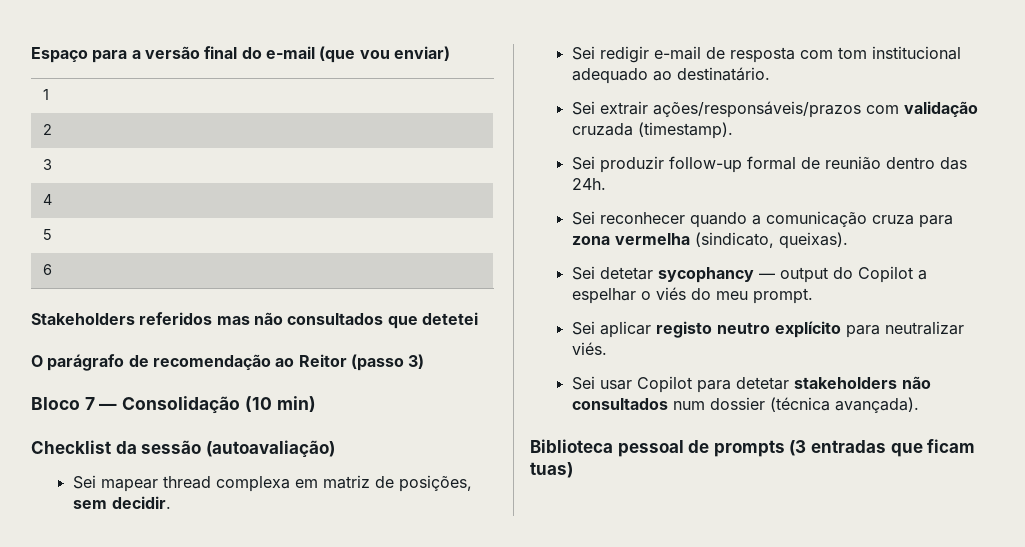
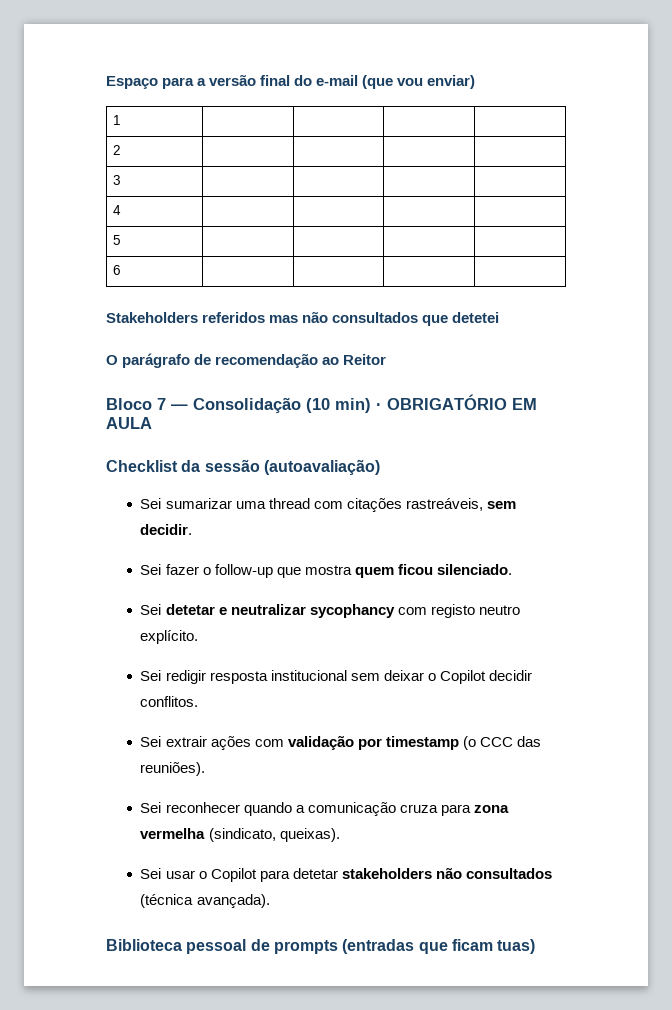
- O parágrafo de recomendação ao Reitor (passo 3)
+ O parágrafo de recomendação ao Reitor
- Bloco 7 — Consolidação (10 min)
+ Bloco 7 — Consolidação (10 min) · OBRIGATÓRIO EM AULA
- Sei mapear thread complexa em matriz de posições, sem decidir.
- Sei redigir e-mail de resposta com tom institucional adequado ao destinatário.
+ Sei sumarizar uma thread com citações rastreáveis, sem decidir.
+ Sei fazer o follow-up que mostra quem ficou silenciado.
+ Sei detetar e neutralizar sycophancy com registo neutro explícito.
+ Sei redigir resposta institucional sem deixar o Copilot decidir conflitos.
- Sei extrair ações/responsáveis/prazos com validação cruzada (timestamp).
- Sei produzir follow-up formal de reunião dentro das 24h.
+ Sei extrair ações com validação por timestamp (o CCC das reuniões).
- Sei detetar sycophancy — output do Copilot a espelhar o viés do meu prompt.
- Sei aplicar registo neutro explícito para neutralizar viés.
- Sei usar Copilot para detetar stakeholders não consultados num dossier (técnica avançada).
+ Sei usar o Copilot para detetar stakeholders não consultados (técnica avançada).
- Biblioteca pessoal de prompts (3 entradas que ficam tuas)
+ Biblioteca pessoal de prompts (entradas que ficam tuas)

